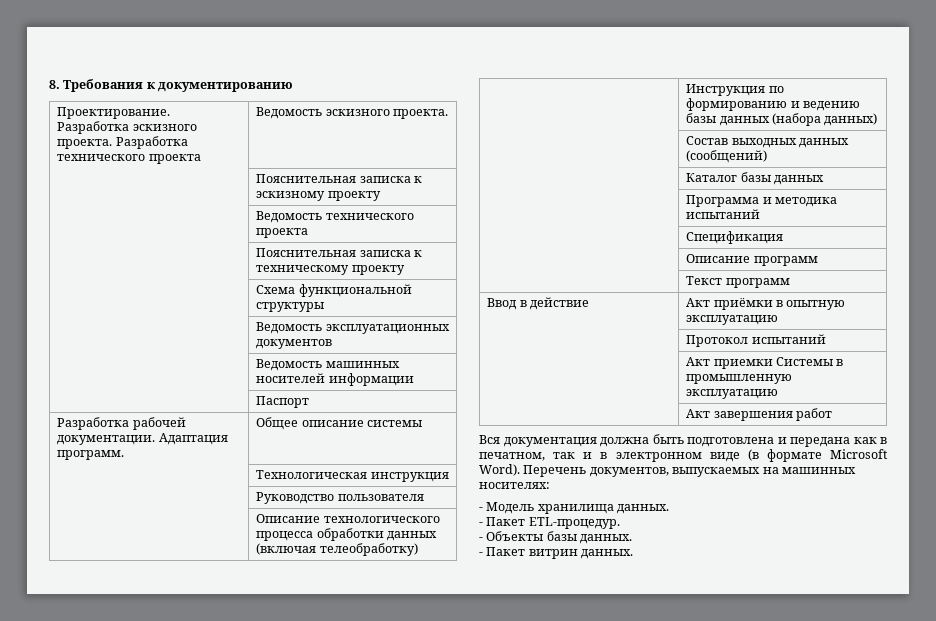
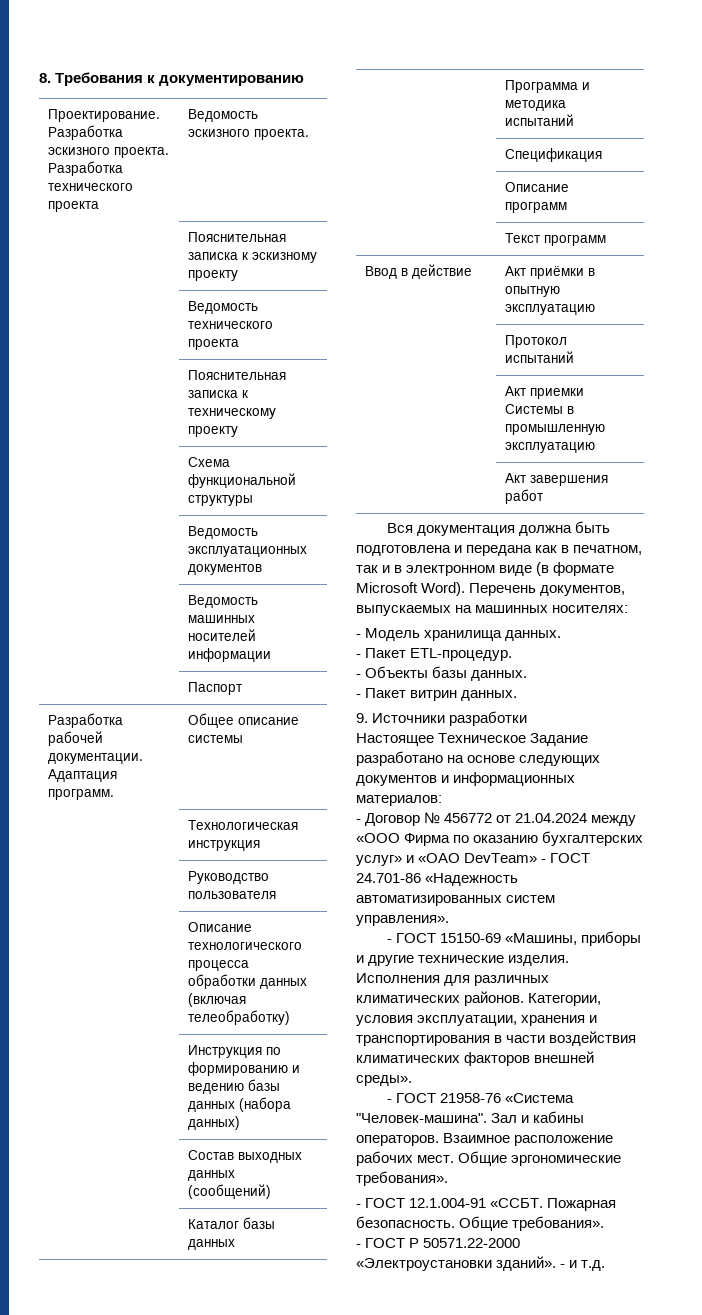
+ 9. Источники разработки
+ Настоящее Техническое Задание разработано на основе следующих документов и информационных материалов:
+ - Договор № 456772 от 21.04.2024 между «ООО Фирма по оказанию бухгалтерских услуг» и «ОАО DevTeam» - ГОСТ 24.701-86 «Надежность автоматизированных систем управления».
+ - ГОСТ 15150-69 «Машины, приборы и другие технические изделия. Исполнения для различных климатических районов. Категории, условия эксплуатации, хранения и транспортирования в части воздействия климатических факторов внешней среды».
+ - ГОСТ 21958-76 «Система "Человек-машина". Зал и кабины операторов. Взаимное расположение рабочих мест. Общие эргономические требования».
+ - ГОСТ 12.1.004-91 «ССБТ. Пожарная безопасность. Общие требования».
+ - ГОСТ Р 50571.22-2000 «Электроустановки зданий». - и т.д.

